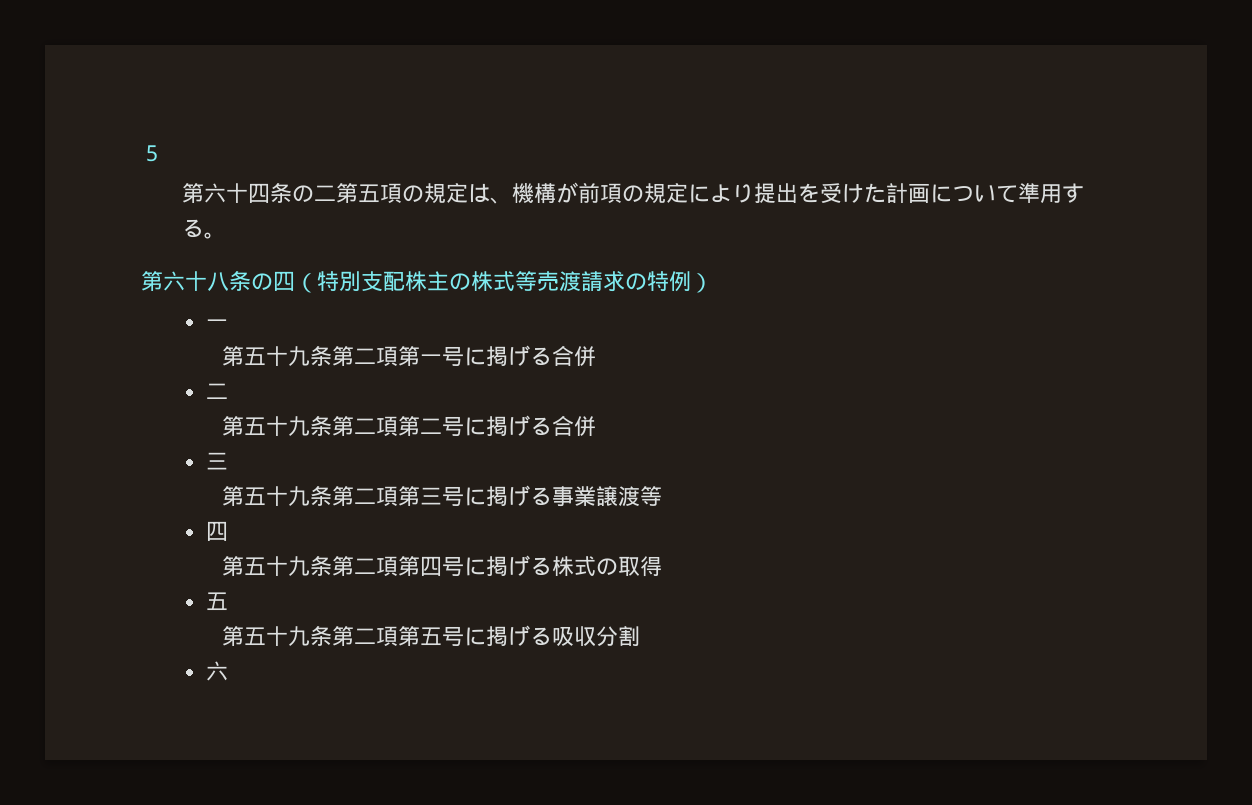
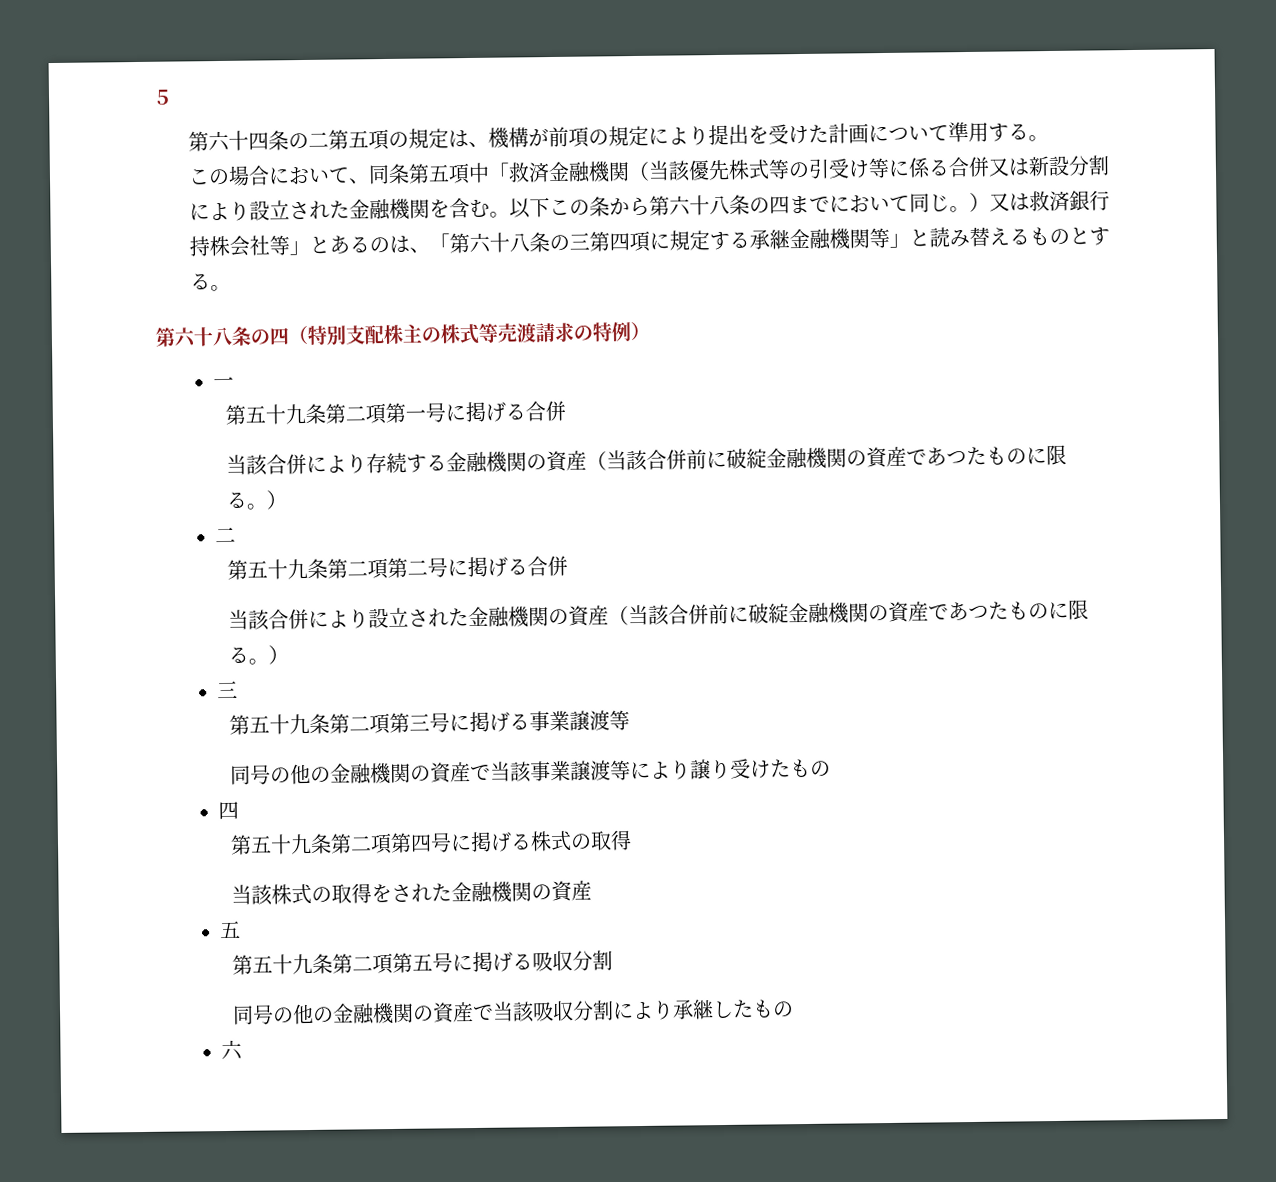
+ この場合において、同条第五項中「救済金融機関（当該優先株式等の引受け等に係る合併又は新設分割により設立された金融機関を含む。以下この条から第六十八条の四までにおいて同じ。）又は救済銀行持株会社等」とあるのは、「第六十八条の三第四項に規定する承継金融機関等」と読み替えるものとする。
+ 当該合併により存続する金融機関の資産（当該合併前に破綻金融機関の資産であつたものに限る。）
+ 当該合併により設立された金融機関の資産（当該合併前に破綻金融機関の資産であつたものに限る。）
+ 同号の他の金融機関の資産で当該事業譲渡等により譲り受けたもの
+ 当該株式の取得をされた金融機関の資産
+ 同号の他の金融機関の資産で当該吸収分割により承継したもの

